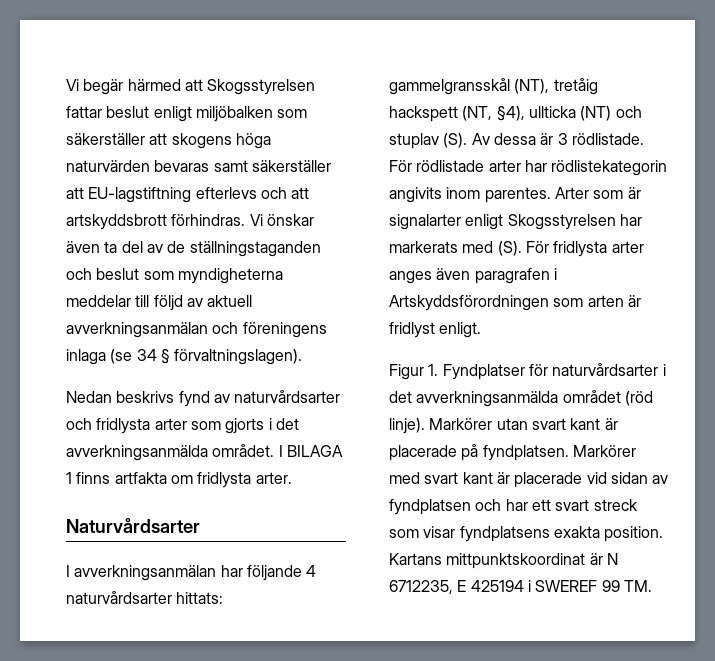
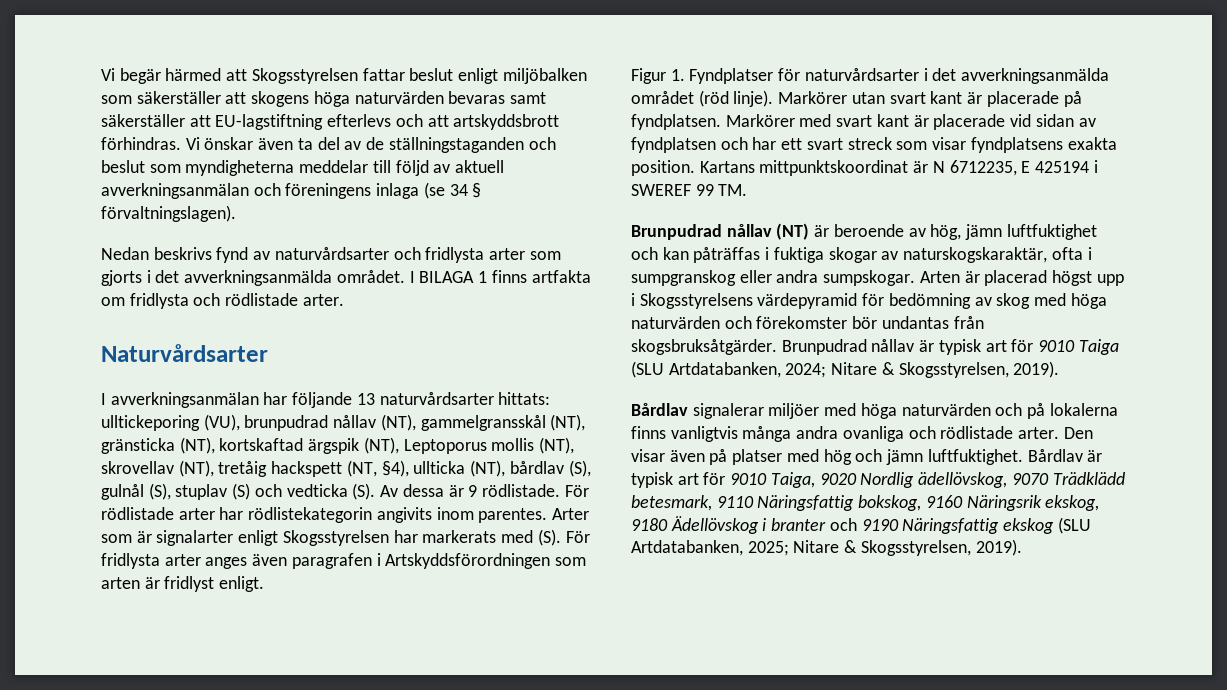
- I BILAGA 1 finns artfakta om fridlysta arter.
+ I BILAGA 1 finns artfakta om fridlysta och rödlistade arter.
- I avverkningsanmälan har följande 4 naturvårdsarter hittats: gammelgransskål (NT), tretåig hackspett (NT, §4), ullticka (NT) och stuplav (S). Av dessa är 3 rödlistade.
+ I avverkningsanmälan har följande 13 naturvårdsarter hittats: ulltickeporing (VU), brunpudrad nållav (NT), gammelgransskål (NT), gränsticka (NT), kortskaftad ärgspik (NT), Leptoporus mollis (NT), skrovellav (NT), tretåig hackspett (NT, §4), ullticka (NT), bårdlav (S), gulnål (S), stuplav (S) och vedticka (S). Av dessa är 9 rödlistade.
+ Brunpudrad nållav (NT) är beroende av hög, jämn luftfuktighet och kan påträffas i fuktiga skogar av naturskogskaraktär, ofta i sumpgranskog eller andra sumpskogar. Arten är placerad högst upp i Skogsstyrelsens värdepyramid för bedömning av skog med höga naturvärden och förekomster bör undantas från skogsbruksåtgärder. Brunpudrad nållav är typisk art för 9010 Taiga (SLU Artdatabanken, 2024; Nitare & Skogsstyrelsen, 2019).
+ Bårdlav signalerar miljöer med höga naturvärden och på lokalerna finns vanligtvis många andra ovanliga och rödlistade arter. Den visar även på platser med hög och jämn luftfuktighet. Bårdlav är typisk art för 9010 Taiga, 9020 Nordlig ädellövskog, 9070 Trädklädd betesmark, 9110 Näringsfattig bokskog, 9160 Näringsrik ekskog, 9180 Ädellövskog i branter och 9190 Näringsfattig ekskog (SLU Artdatabanken, 2025; Nitare & Skogsstyrelsen, 2019).

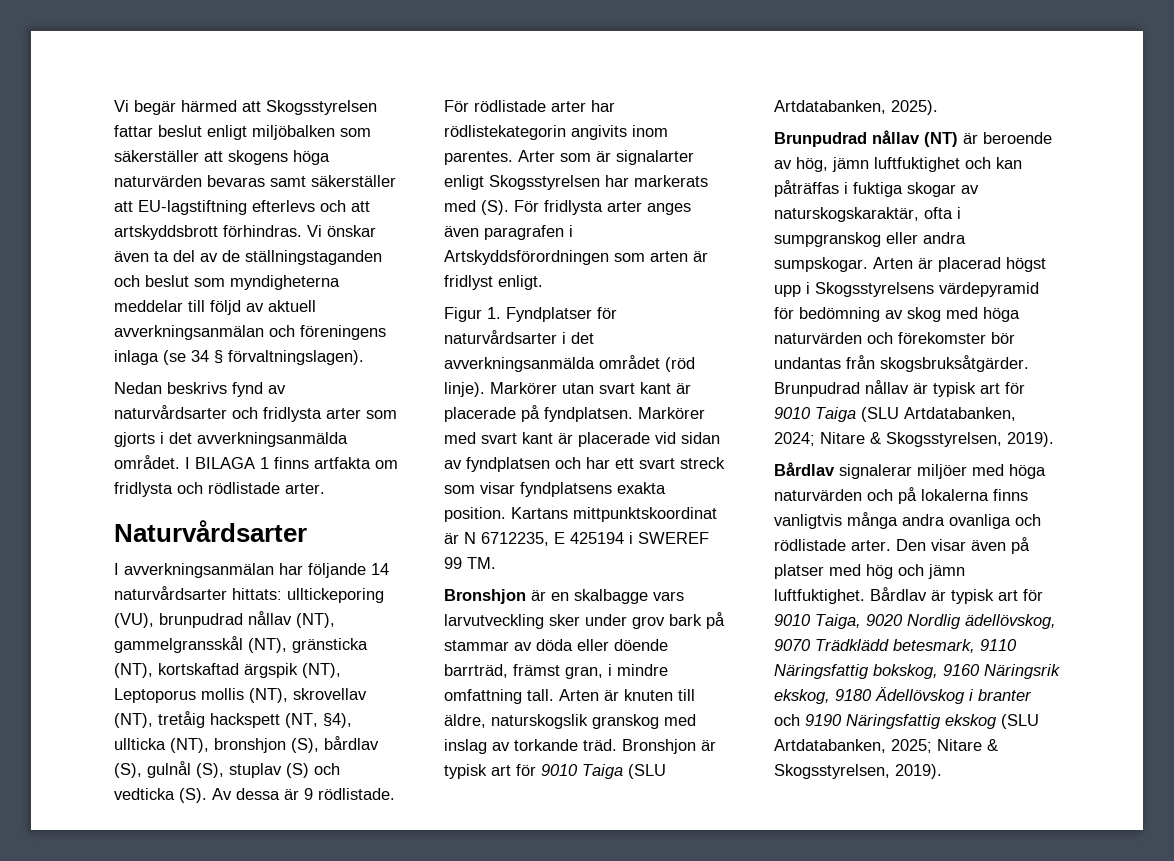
- I avverkningsanmälan har följande 13 naturvårdsarter hittats: ulltickeporing (VU), brunpudrad nållav (NT), gammelgransskål (NT), gränsticka (NT), kortskaftad ärgspik (NT), Leptoporus mollis (NT), skrovellav (NT), tretåig hackspett (NT, §4), ullticka (NT), bårdlav (S), gulnål (S), stuplav (S) och vedticka (S). Av dessa är 9 rödlistade.
+ I avverkningsanmälan har följande 14 naturvårdsarter hittats: ulltickeporing (VU), brunpudrad nållav (NT), gammelgransskål (NT), gränsticka (NT), kortskaftad ärgspik (NT), Leptoporus mollis (NT), skrovellav (NT), tretåig hackspett (NT, §4), ullticka (NT), bronshjon (S), bårdlav (S), gulnål (S), stuplav (S) och vedticka (S). Av dessa är 9 rödlistade.
+ Bronshjon är en skalbagge vars larvutveckling sker under grov bark på stammar av döda eller döende barrträd, främst gran, i mindre omfattning tall. Arten är knuten till äldre, naturskogslik granskog med inslag av torkande träd. Bronshjon är typisk art för 9010 Taiga (SLU Artdatabanken, 2025).

